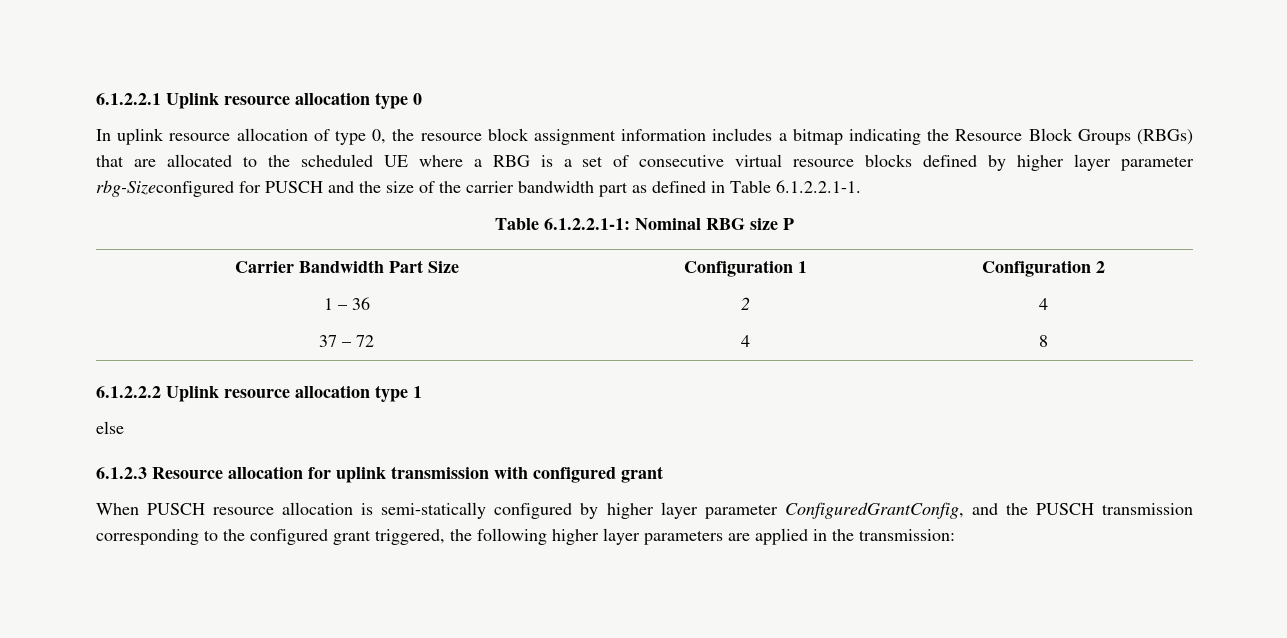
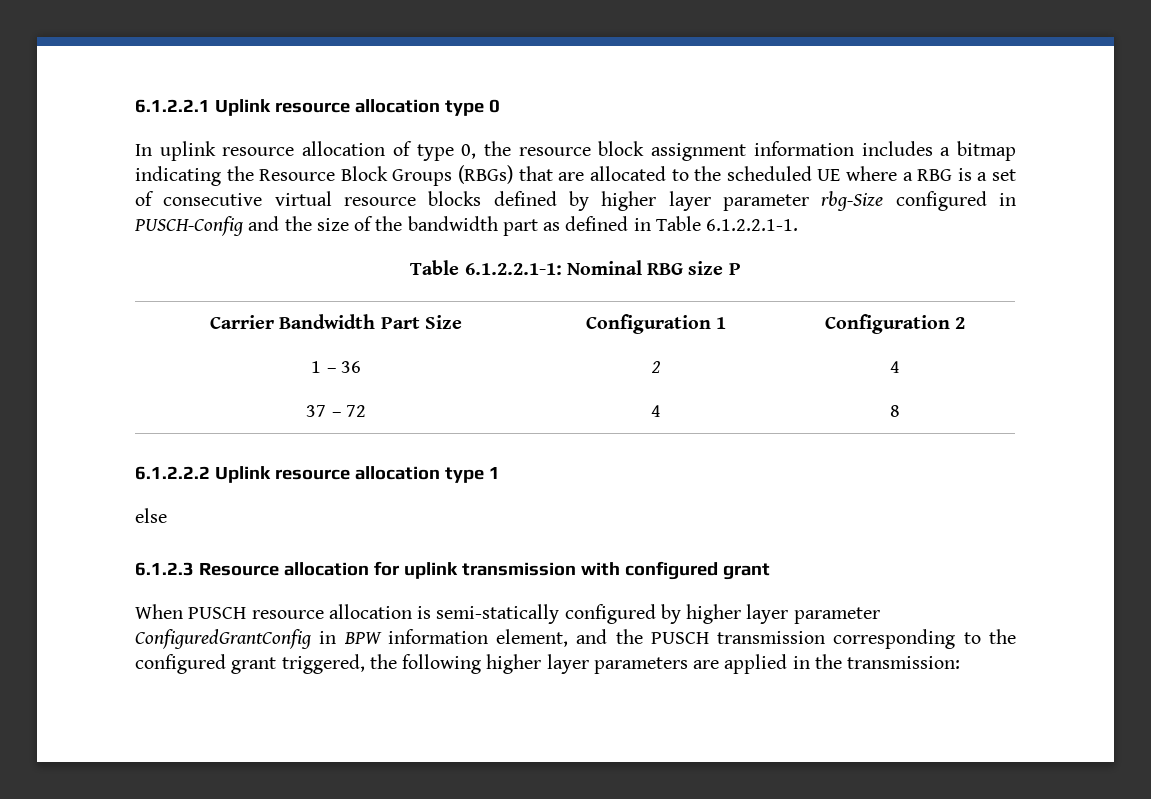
- In uplink resource allocation of type 0, the resource block assignment information includes a bitmap indicating the Resource Block Groups (RBGs) that are allocated to the scheduled UE where a RBG is a set of consecutive virtual resource blocks defined by higher layer parameter rbg-Sizeconfigured for PUSCH and the size of the carrier bandwidth part as defined in Table 6.1.2.2.1-1.
+ In uplink resource allocation of type 0, the resource block assignment information includes a bitmap indicating the Resource Block Groups (RBGs) that are allocated to the scheduled UE where a RBG is a set of consecutive virtual resource blocks defined by higher layer parameter rbg-Size configured in PUSCH-Config and the size of the bandwidth part as defined in Table 6.1.2.2.1-1.
- When PUSCH resource allocation is semi-statically configured by higher layer parameter ConfiguredGrantConfig, and the PUSCH transmission corresponding to the configured grant triggered, the following higher layer parameters are applied in the transmission:
+ When PUSCH resource allocation is semi-statically configured by higher layer parameter ConfiguredGrantConfig in BPW information element, and the PUSCH transmission corresponding to the configured grant triggered, the following higher layer parameters are applied in the transmission:

